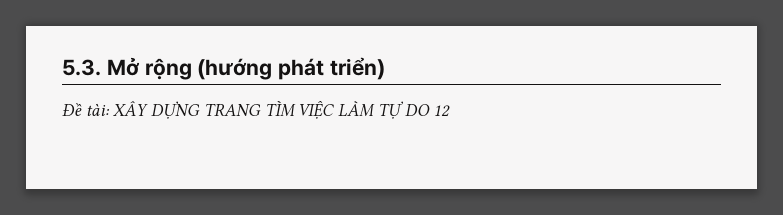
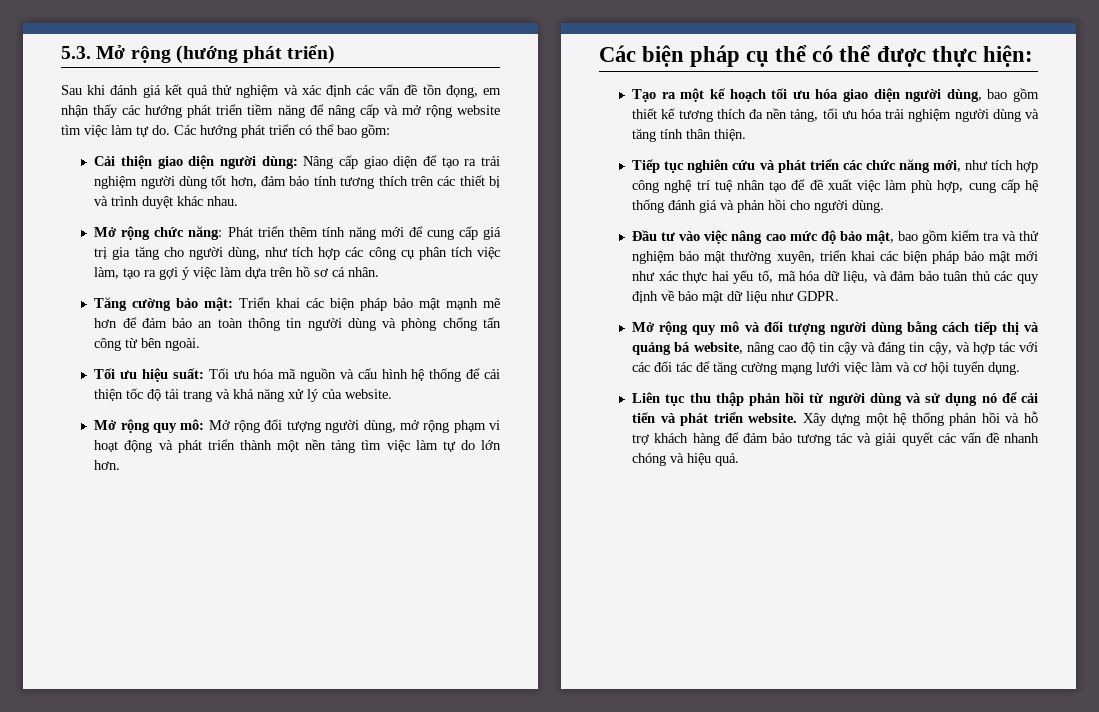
- Đề tài: XÂY DỰNG TRANG TÌM VIỆC LÀM TỰ DO 12
+ Sau khi đánh giá kết quả thử nghiệm và xác định các vấn đề tồn đọng, em nhận thấy các hướng phát triển tiềm năng để nâng cấp và mở rộng website tìm việc làm tự do. Các hướng phát triển có thể bao gồm:
+ Cải thiện giao diện người dùng: Nâng cấp giao diện để tạo ra trải nghiệm người dùng tốt hơn, đảm bảo tính tương thích trên các thiết bị và trình duyệt khác nhau.
+ Mở rộng chức năng: Phát triển thêm tính năng mới để cung cấp giá trị gia tăng cho người dùng, như tích hợp các công cụ phân tích việc làm, tạo ra gợi ý việc làm dựa trên hồ sơ cá nhân.
+ Tăng cường bảo mật: Triển khai các biện pháp bảo mật mạnh mẽ hơn để đảm bảo an toàn thông tin người dùng và phòng chống tấn công từ bên ngoài.
+ Tối ưu hiệu suất: Tối ưu hóa mã nguồn và cấu hình hệ thống để cải thiện tốc độ tải trang và khả năng xử lý của website.
+ Mở rộng quy mô: Mở rộng đối tượng người dùng, mở rộng phạm vi hoạt động và phát triển thành một nền tảng tìm việc làm tự do lớn hơn.
+ Các biện pháp cụ thể có thể được thực hiện:
+ Tạo ra một kế hoạch tối ưu hóa giao diện người dùng, bao gồm thiết kế tương thích đa nền tảng, tối ưu hóa trải nghiệm người dùng và tăng tính thân thiện.
+ Tiếp tục nghiên cứu và phát triển các chức năng mới, như tích hợp công nghệ trí tuệ nhân tạo để đề xuất việc làm phù hợp, cung cấp hệ thống đánh giá và phản hồi cho người dùng.
+ Đầu tư vào việc nâng cao mức độ bảo mật, bao gồm kiểm tra và thử nghiệm bảo mật thường xuyên, triển khai các biện pháp bảo mật mới như xác thực hai yếu tố, mã hóa dữ liệu, và đảm bảo tuân thủ các quy định về bảo mật dữ liệu như GDPR.
+ Mở rộng quy mô và đối tượng người dùng bằng cách tiếp thị và quảng bá website, nâng cao độ tin cậy và đáng tin cậy, và hợp tác với các đối tác để tăng cường mạng lưới việc làm và cơ hội tuyển dụng.
+ Liên tục thu thập phản hồi từ người dùng và sử dụng nó để cải tiến và phát triển website. Xây dựng một hệ thống phản hồi và hỗ trợ khách hàng để đảm bảo tương tác và giải quyết các vấn đề nhanh chóng và hiệu quả.

